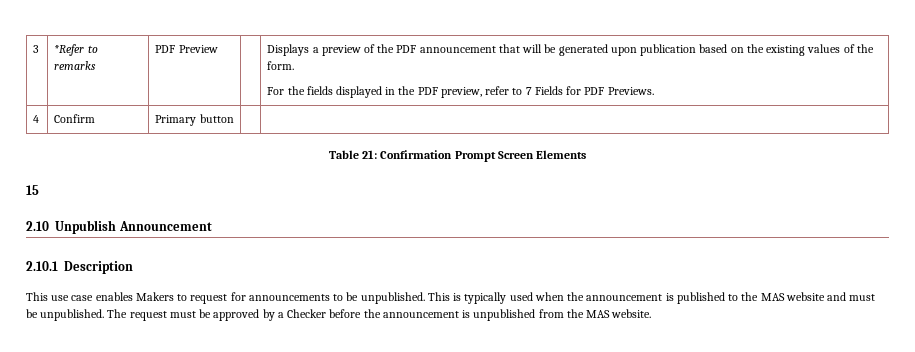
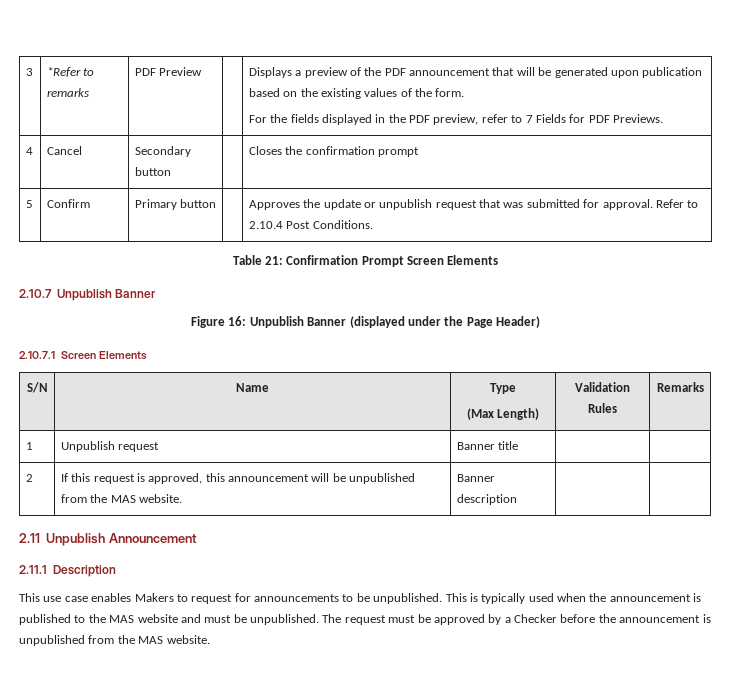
- 4 | Confirm | Primary button | |
+ 4 | Cancel | Secondary button | | Closes the confirmation prompt
+ 5 | Confirm | Primary button | | Approves the update or unpublish request that was submitted for approval. Refer to 2.10.4 Post Conditions.
- 15
- 2.10 Unpublish Announcement
+ 2.10.7 Unpublish Banner
+ Figure 16: Unpublish Banner (displayed under the Page Header)
+ 2.10.7.1 Screen Elements
+ S/N | Name | Type
+ (Max Length) | Validation Rules | Remarks
+ 1 | Unpublish request | Banner title | |
+ 2 | If this request is approved, this announcement will be unpublished from the MAS website. | Banner description | |
+ 2.11 Unpublish Announcement
- 2.10.1 Description
+ 2.11.1 Description

